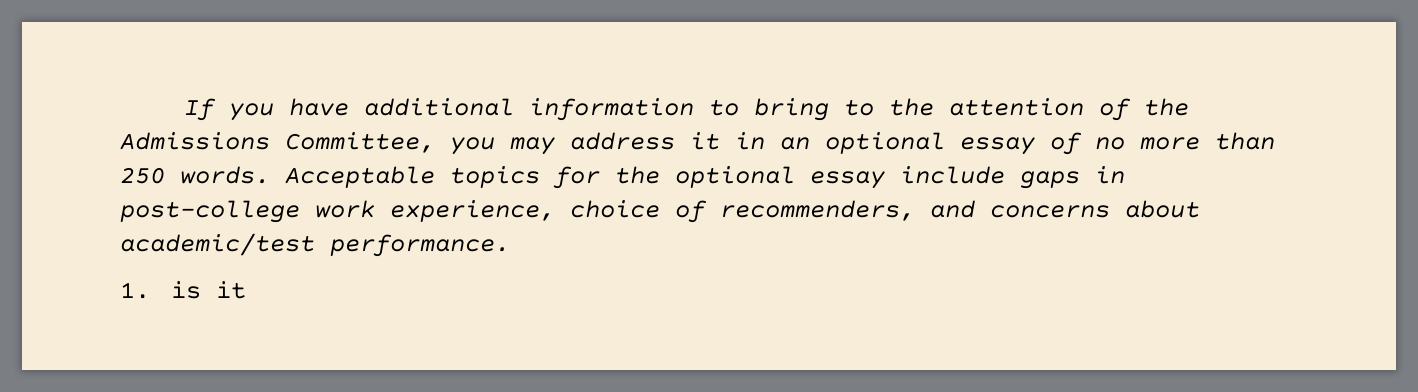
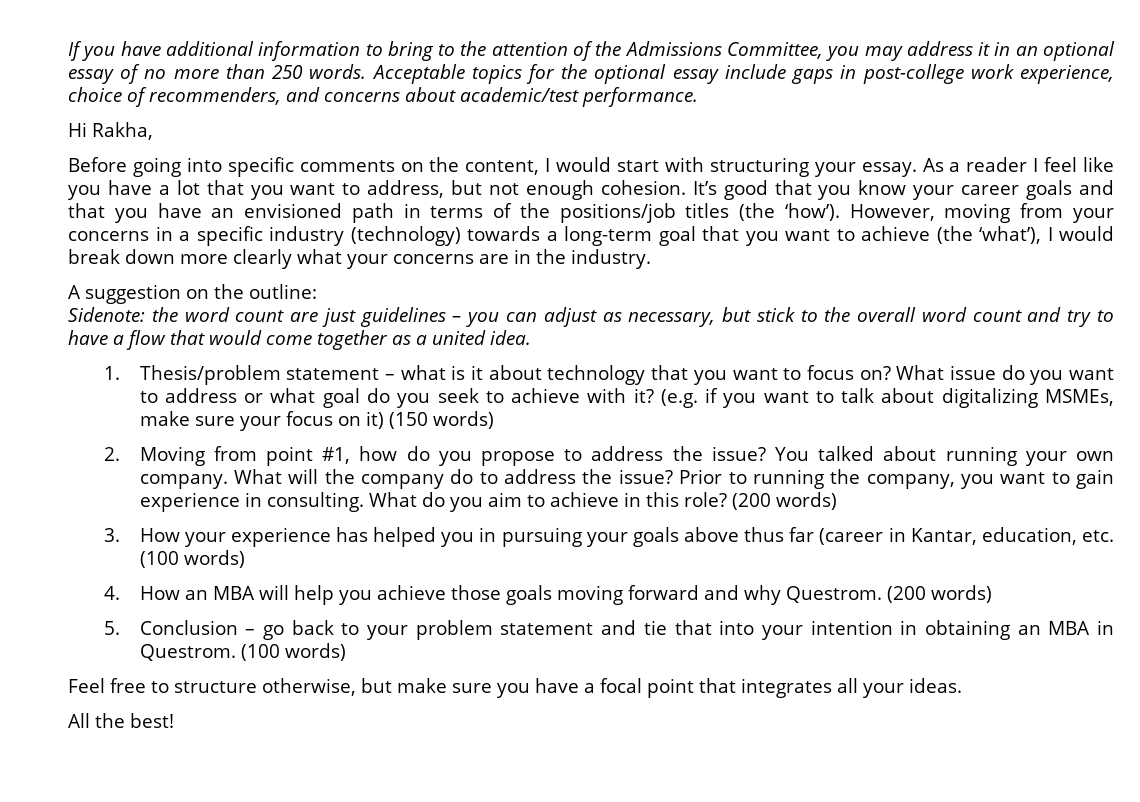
- 1. is it
+ Hi Rakha,
+ Before going into specific comments on the content, I would start with structuring your essay. As a reader I feel like you have a lot that you want to address, but not enough cohesion. It’s good that you know your career goals and that you have an envisioned path in terms of the positions/job titles (the ‘how’). However, moving from your concerns in a specific industry (technology) towards a long-term goal that you want to achieve (the ‘what’), I would break down more clearly what your concerns are in the industry.
+ A suggestion on the outline:
+ Sidenote: the word count are just guidelines – you can adjust as necessary, but stick to the overall word count and try to have a flow that would come together as a united idea.
+ 1. Thesis/problem statement – what is it about technology that you want to focus on? What issue do you want to address or what goal do you seek to achieve with it? (e.g. if you want to talk about digitalizing MSMEs, make sure your focus on it) (150 words)
+ 2. Moving from point #1, how do you propose to address the issue? You talked about running your own company. What will the company do to address the issue? Prior to running the company, you want to gain experience in consulting. What do you aim to achieve in this role? (200 words)
+ 3. How your experience has helped you in pursuing your goals above thus far (career in Kantar, education, etc. (100 words)
+ 4. How an MBA will help you achieve those goals moving forward and why Questrom. (200 words)
+ 5. Conclusion – go back to your problem statement and tie that into your intention in obtaining an MBA in Questrom. (100 words)
+ Feel free to structure otherwise, but make sure you have a focal point that integrates all your ideas.
+ All the best!

